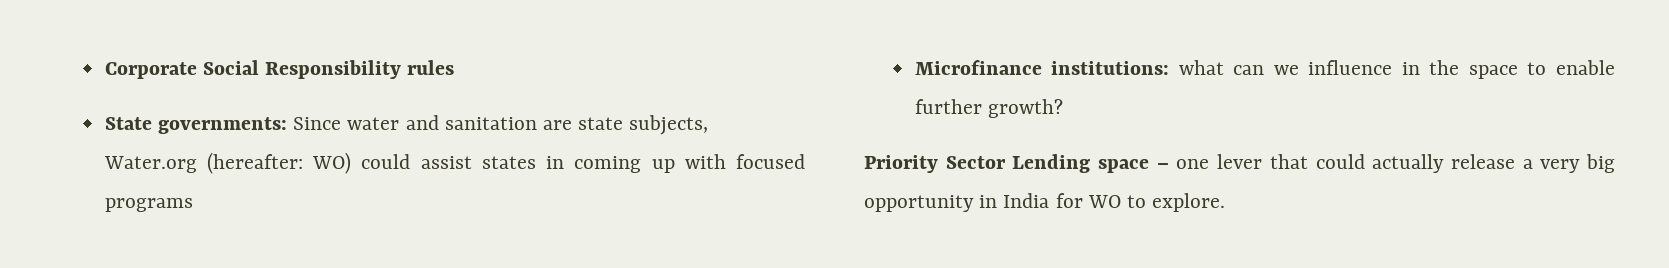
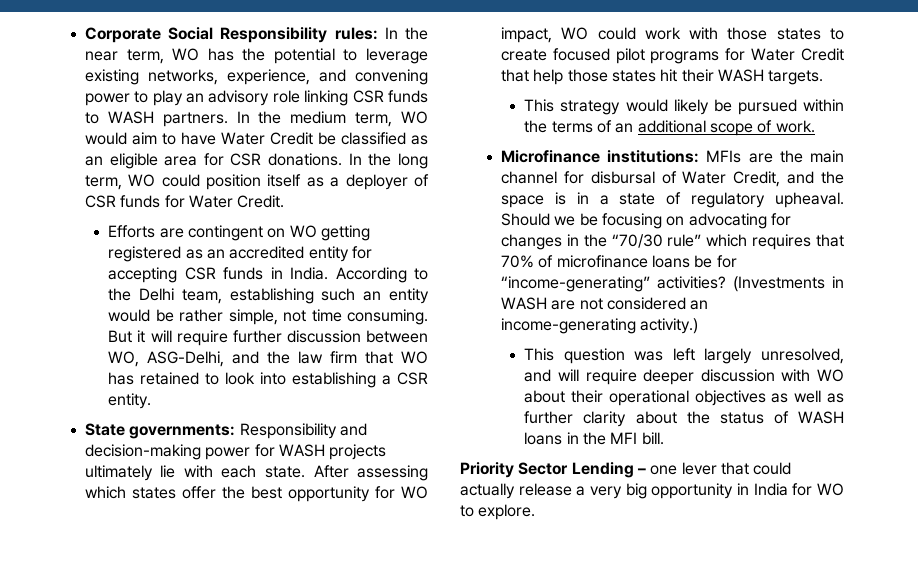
- Corporate Social Responsibility rules
- State governments: Since water and sanitation are state subjects, Water.org (hereafter: WO) could assist states in coming up with focused programs
- Microfinance institutions: what can we influence in the space to enable further growth?
+ Corporate Social Responsibility rules: In the near term, WO has the potential to leverage existing networks, experience, and convening power to play an advisory role linking CSR funds to WASH partners. In the medium term, WO would aim to have Water Credit be classified as an eligible area for CSR donations. In the long term, WO could position itself as a deployer of CSR funds for Water Credit.
+ Efforts are contingent on WO getting registered as an accredited entity for accepting CSR funds in India. According to the Delhi team, establishing such an entity would be rather simple, not time consuming. But it will require further discussion between WO, ASG-Delhi, and the law firm that WO has retained to look into establishing a CSR entity.
+ State governments: Responsibility and decision-making power for WASH projects ultimately lie with each state. After assessing which states offer the best opportunity for WO impact, WO could work with those states to create focused pilot programs for Water Credit that help those states hit their WASH targets.
+ This strategy would likely be pursued within the terms of an additional scope of work.
+ Microfinance institutions: MFIs are the main channel for disbursal of Water Credit, and the space is in a state of regulatory upheaval. Should we be focusing on advocating for changes in the “70/30 rule” which requires that 70% of microfinance loans be for “income-generating” activities? (Investments in WASH are not considered an income-generating activity.)
+ This question was left largely unresolved, and will require deeper discussion with WO about their operational objectives as well as further clarity about the status of WASH loans in the MFI bill.
- Priority Sector Lending space – one lever that could actually release a very big opportunity in India for WO to explore.
+ Priority Sector Lending – one lever that could actually release a very big opportunity in India for WO to explore.

